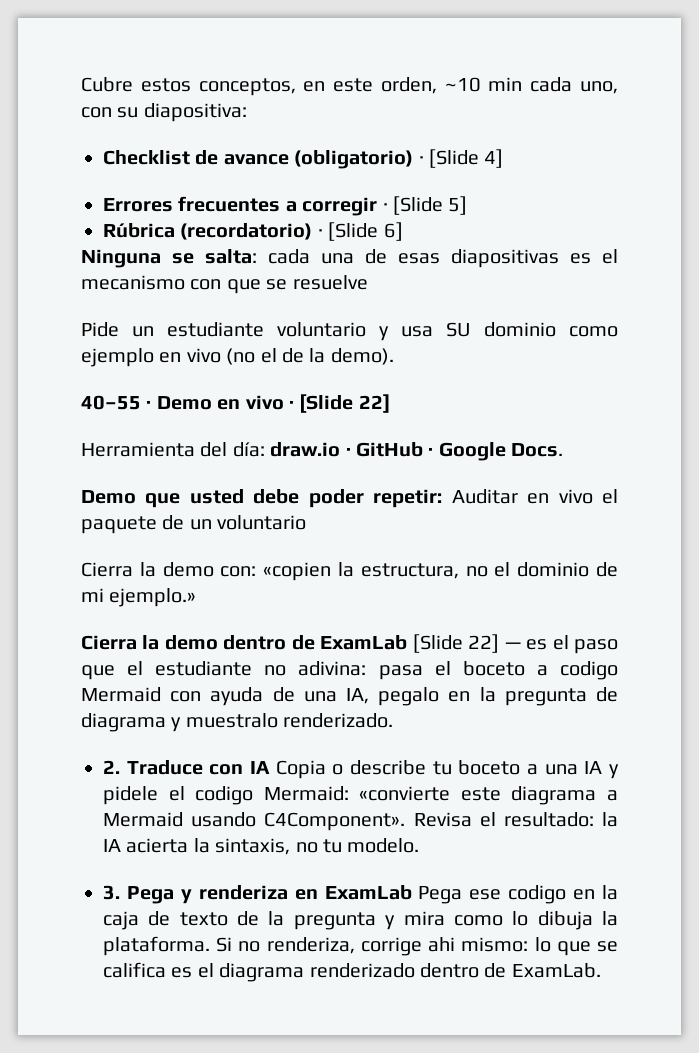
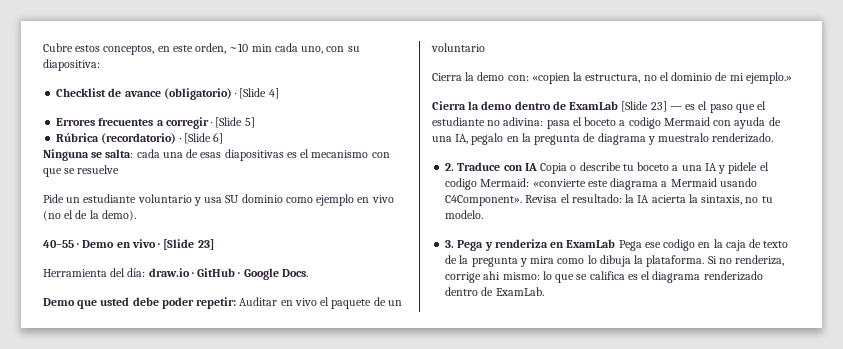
- 40–55 · Demo en vivo · [Slide 22]
+ 40–55 · Demo en vivo · [Slide 23]
- Cierra la demo dentro de ExamLab [Slide 22] — es el paso que el estudiante no adivina: pasa el boceto a codigo Mermaid con ayuda de una IA, pegalo en la pregunta de diagrama y muestralo renderizado.
+ Cierra la demo dentro de ExamLab [Slide 23] — es el paso que el estudiante no adivina: pasa el boceto a codigo Mermaid con ayuda de una IA, pegalo en la pregunta de diagrama y muestralo renderizado.

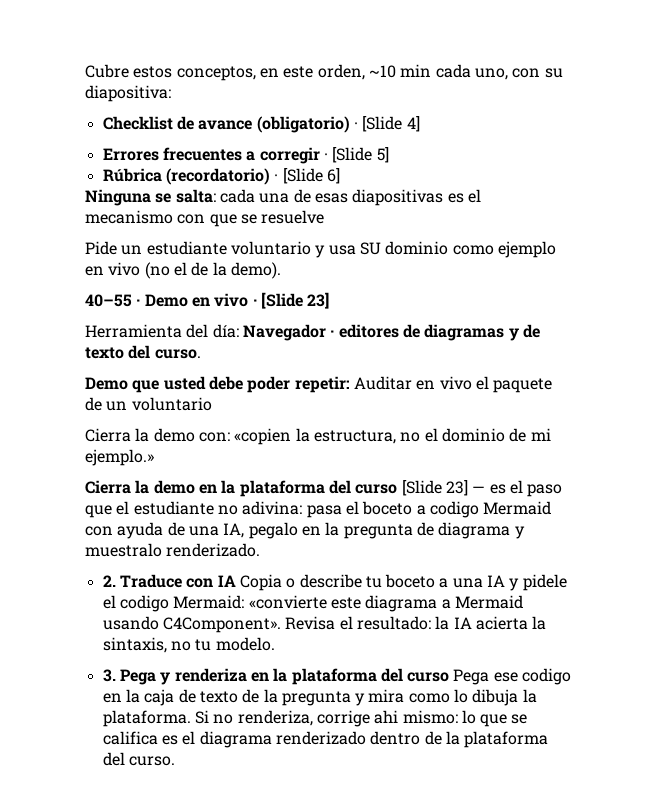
- Herramienta del día: draw.io · GitHub · Google Docs.
+ Herramienta del día: Navegador · editores de diagramas y de texto del curso.
- Cierra la demo dentro de ExamLab [Slide 23] — es el paso que el estudiante no adivina: pasa el boceto a codigo Mermaid con ayuda de una IA, pegalo en la pregunta de diagrama y muestralo renderizado.
+ Cierra la demo en la plataforma del curso [Slide 23] — es el paso que el estudiante no adivina: pasa el boceto a codigo Mermaid con ayuda de una IA, pegalo en la pregunta de diagrama y muestralo renderizado.
- 3. Pega y renderiza en ExamLab Pega ese codigo en la caja de texto de la pregunta y mira como lo dibuja la plataforma.
+ 3. Pega y renderiza en la plataforma del curso Pega ese codigo en la caja de texto de la pregunta y mira como lo dibuja la plataforma.
- Si no renderiza, corrige ahi mismo: lo que se califica es el diagrama renderizado dentro de ExamLab.
+ Si no renderiza, corrige ahi mismo: lo que se califica es el diagrama renderizado dentro de la plataforma del curso.

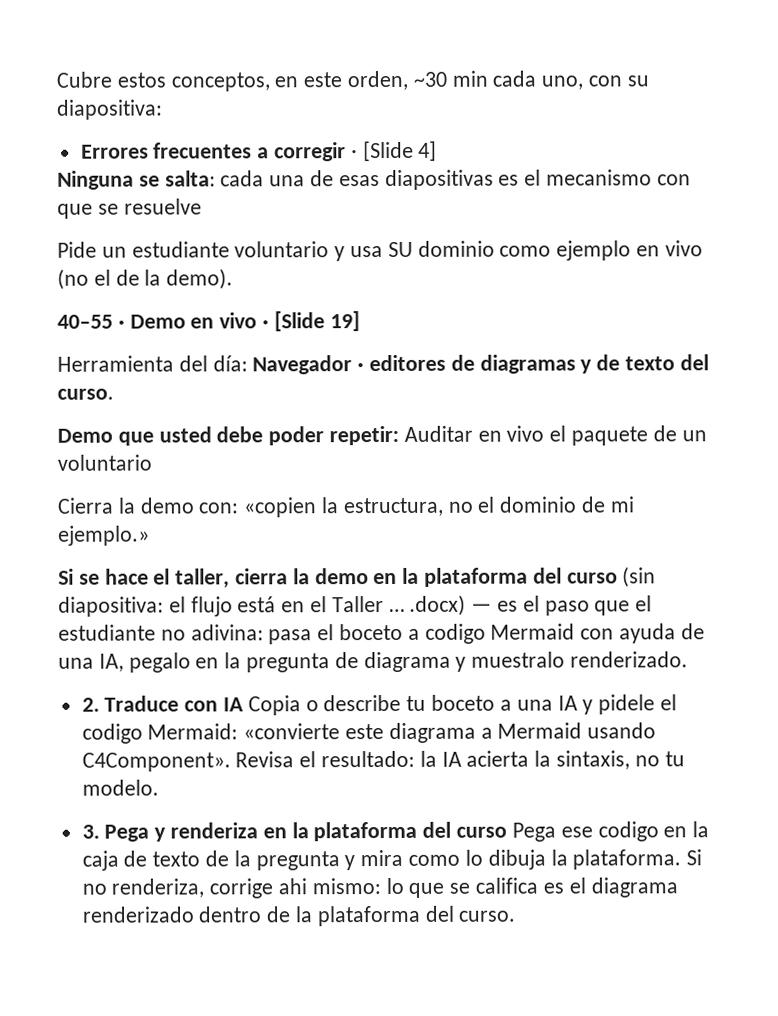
- Cubre estos conceptos, en este orden, ~10 min cada uno, con su diapositiva:
+ Cubre estos conceptos, en este orden, ~30 min cada uno, con su diapositiva:
- Checklist de avance (obligatorio) · [Slide 4]
- Errores frecuentes a corregir · [Slide 5]
- Rúbrica (recordatorio) · [Slide 6]
+ Errores frecuentes a corregir · [Slide 4]
- 40–55 · Demo en vivo · [Slide 23]
+ 40–55 · Demo en vivo · [Slide 19]
- Cierra la demo en la plataforma del curso [Slide 23] — es el paso que el estudiante no adivina: pasa el boceto a codigo Mermaid con ayuda de una IA, pegalo en la pregunta de diagrama y muestralo renderizado.
+ Si se hace el taller, cierra la demo en la plataforma del curso (sin diapositiva: el flujo está en el Taller … .docx) — es el paso que el estudiante no adivina: pasa el boceto a codigo Mermaid con ayuda de una IA, pegalo en la pregunta de diagrama y muestralo renderizado.

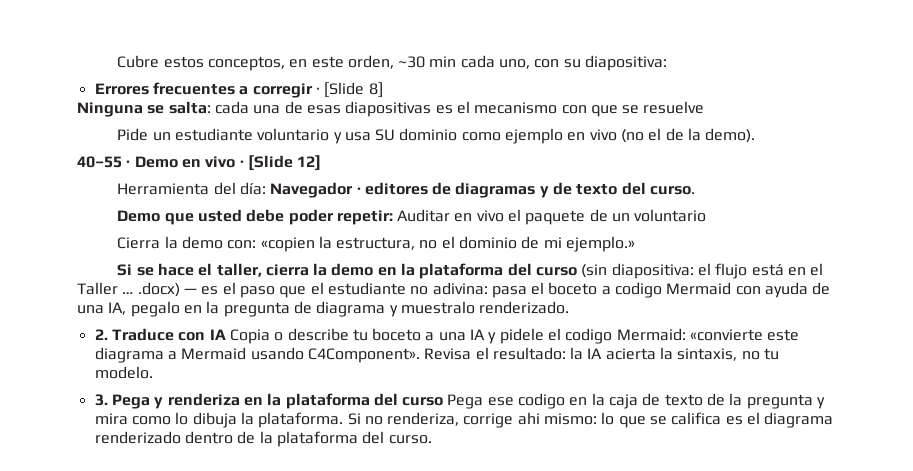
- Errores frecuentes a corregir · [Slide 4]
+ Errores frecuentes a corregir · [Slide 8]
- 40–55 · Demo en vivo · [Slide 19]
+ 40–55 · Demo en vivo · [Slide 12]

